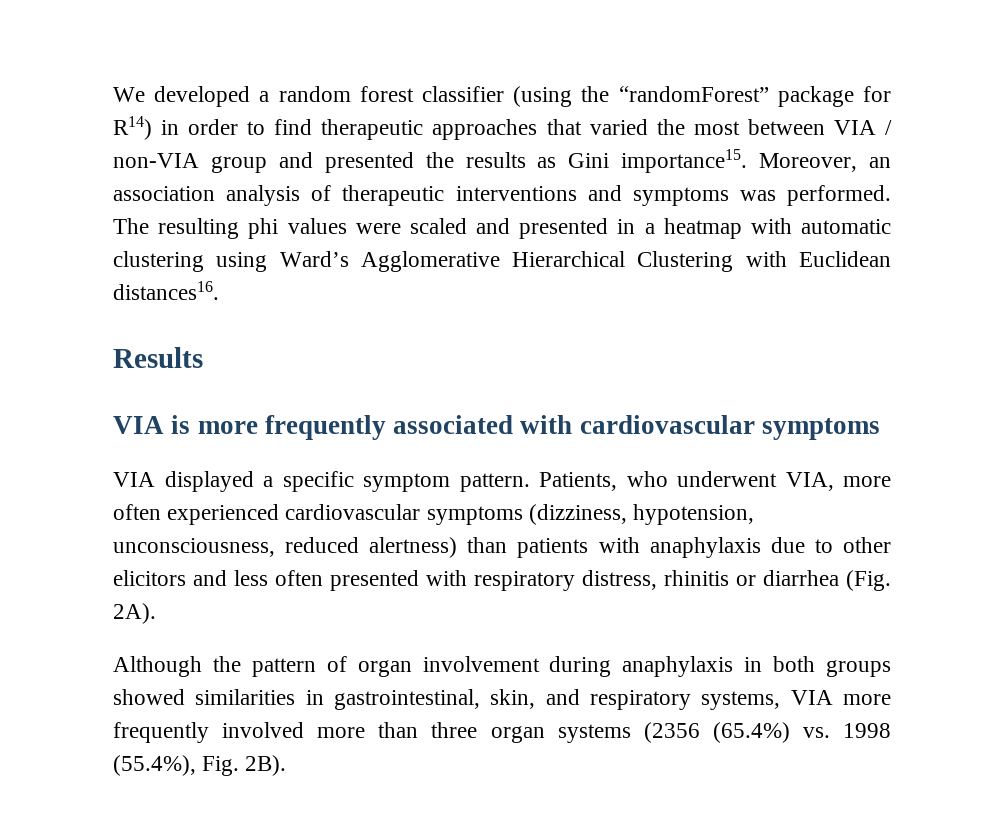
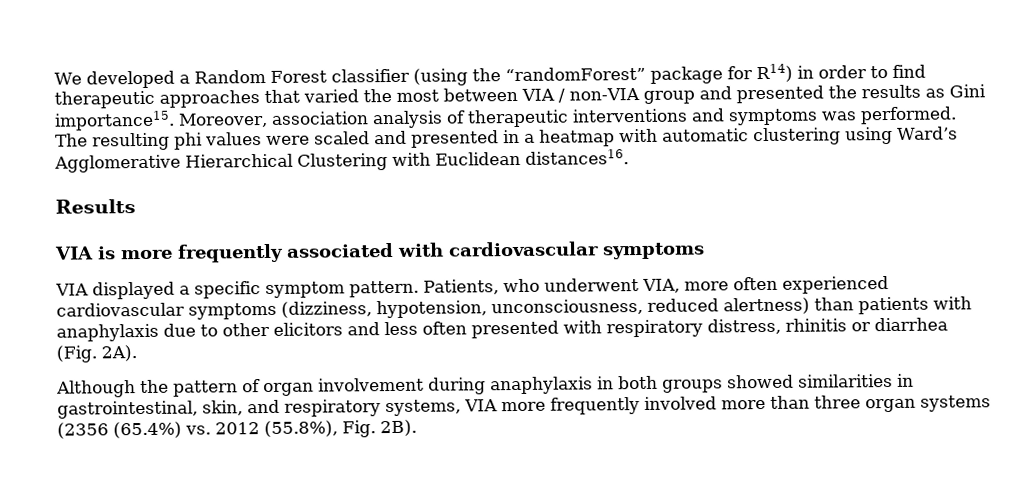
- We developed a random forest classifier (using the “randomForest” package for R14) in order to find therapeutic approaches that varied the most between VIA / non-VIA group and presented the results as Gini importance15.
+ We developed a Random Forest classifier (using the “randomForest” package for R14) in order to find therapeutic approaches that varied the most between VIA / non-VIA group and presented the results as Gini importance15.
- Moreover, an association analysis of therapeutic interventions and symptoms was performed.
+ Moreover, association analysis of therapeutic interventions and symptoms was performed.
- Although the pattern of organ involvement during anaphylaxis in both groups showed similarities in gastrointestinal, skin, and respiratory systems, VIA more frequently involved more than three organ systems (2356 (65.4%) vs. 1998 (55.4%), Fig. 2B).
+ Although the pattern of organ involvement during anaphylaxis in both groups showed similarities in gastrointestinal, skin, and respiratory systems, VIA more frequently involved more than three organ systems (2356 (65.4%) vs. 2012 (55.8%), Fig. 2B).

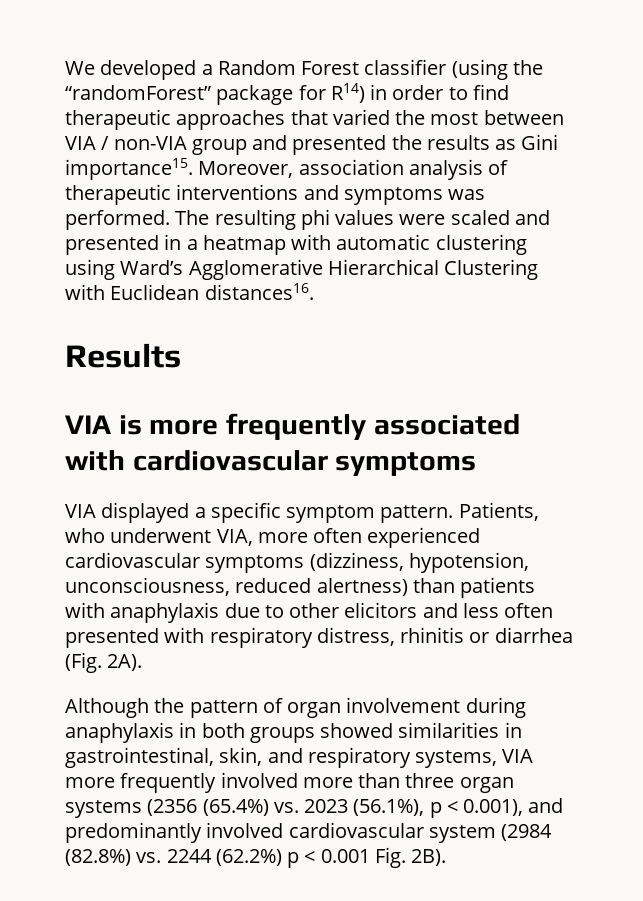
- Although the pattern of organ involvement during anaphylaxis in both groups showed similarities in gastrointestinal, skin, and respiratory systems, VIA more frequently involved more than three organ systems (2356 (65.4%) vs. 2012 (55.8%), Fig. 2B).
+ Although the pattern of organ involvement during anaphylaxis in both groups showed similarities in gastrointestinal, skin, and respiratory systems, VIA more frequently involved more than three organ systems (2356 (65.4%) vs. 2023 (56.1%), p < 0.001), and predominantly involved cardiovascular system (2984 (82.8%) vs. 2244 (62.2%) p < 0.001 Fig. 2B).

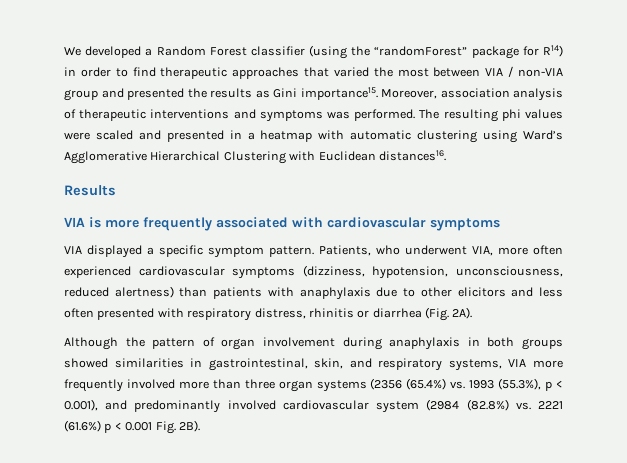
- Although the pattern of organ involvement during anaphylaxis in both groups showed similarities in gastrointestinal, skin, and respiratory systems, VIA more frequently involved more than three organ systems (2356 (65.4%) vs. 2023 (56.1%), p < 0.001), and predominantly involved cardiovascular system (2984 (82.8%) vs. 2244 (62.2%) p < 0.001 Fig. 2B).
+ Although the pattern of organ involvement during anaphylaxis in both groups showed similarities in gastrointestinal, skin, and respiratory systems, VIA more frequently involved more than three organ systems (2356 (65.4%) vs. 1993 (55.3%), p < 0.001), and predominantly involved cardiovascular system (2984 (82.8%) vs. 2221 (61.6%) p < 0.001 Fig. 2B).

